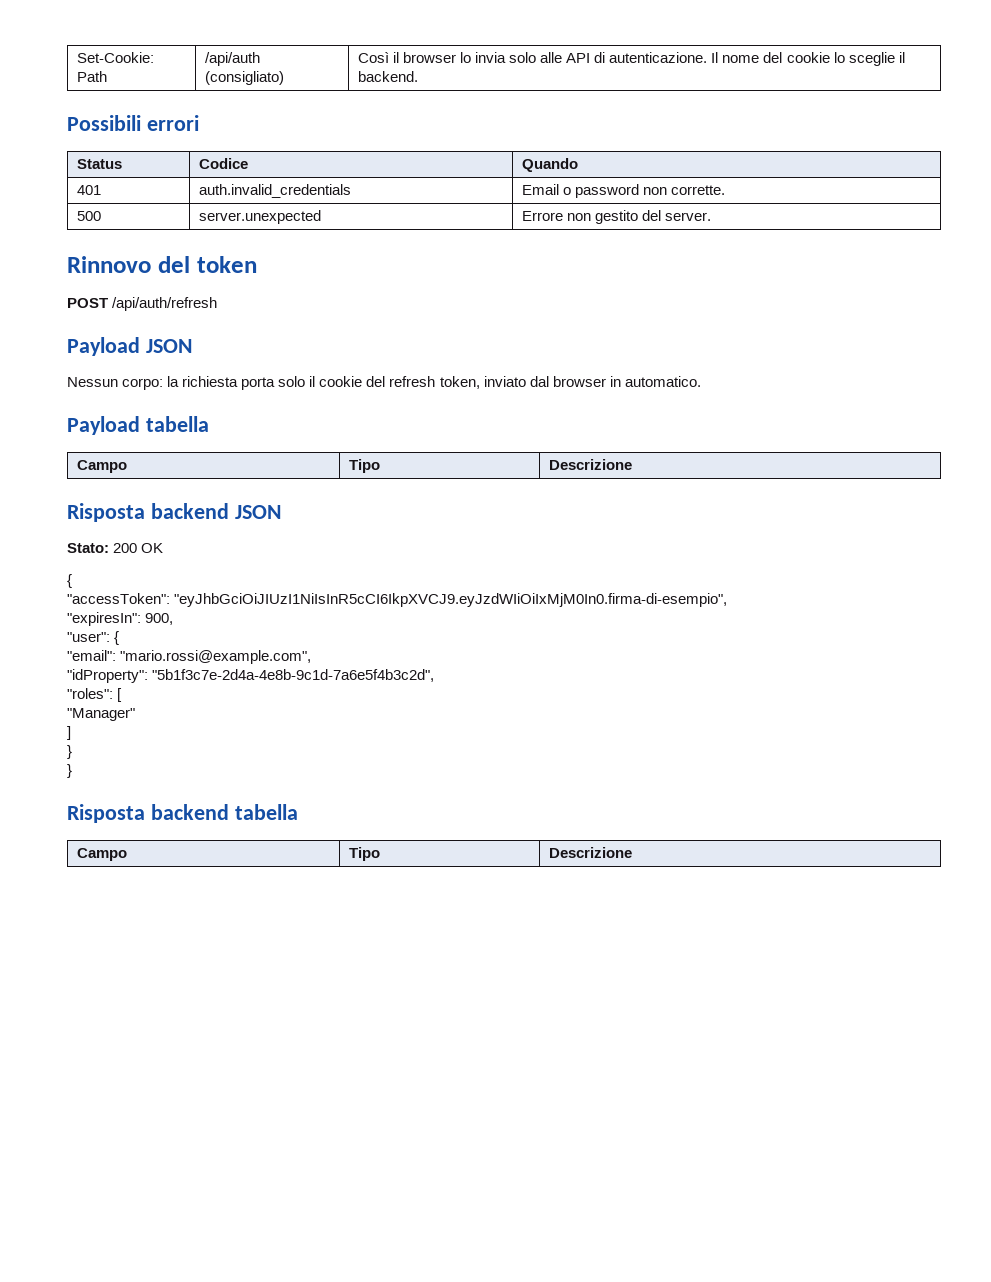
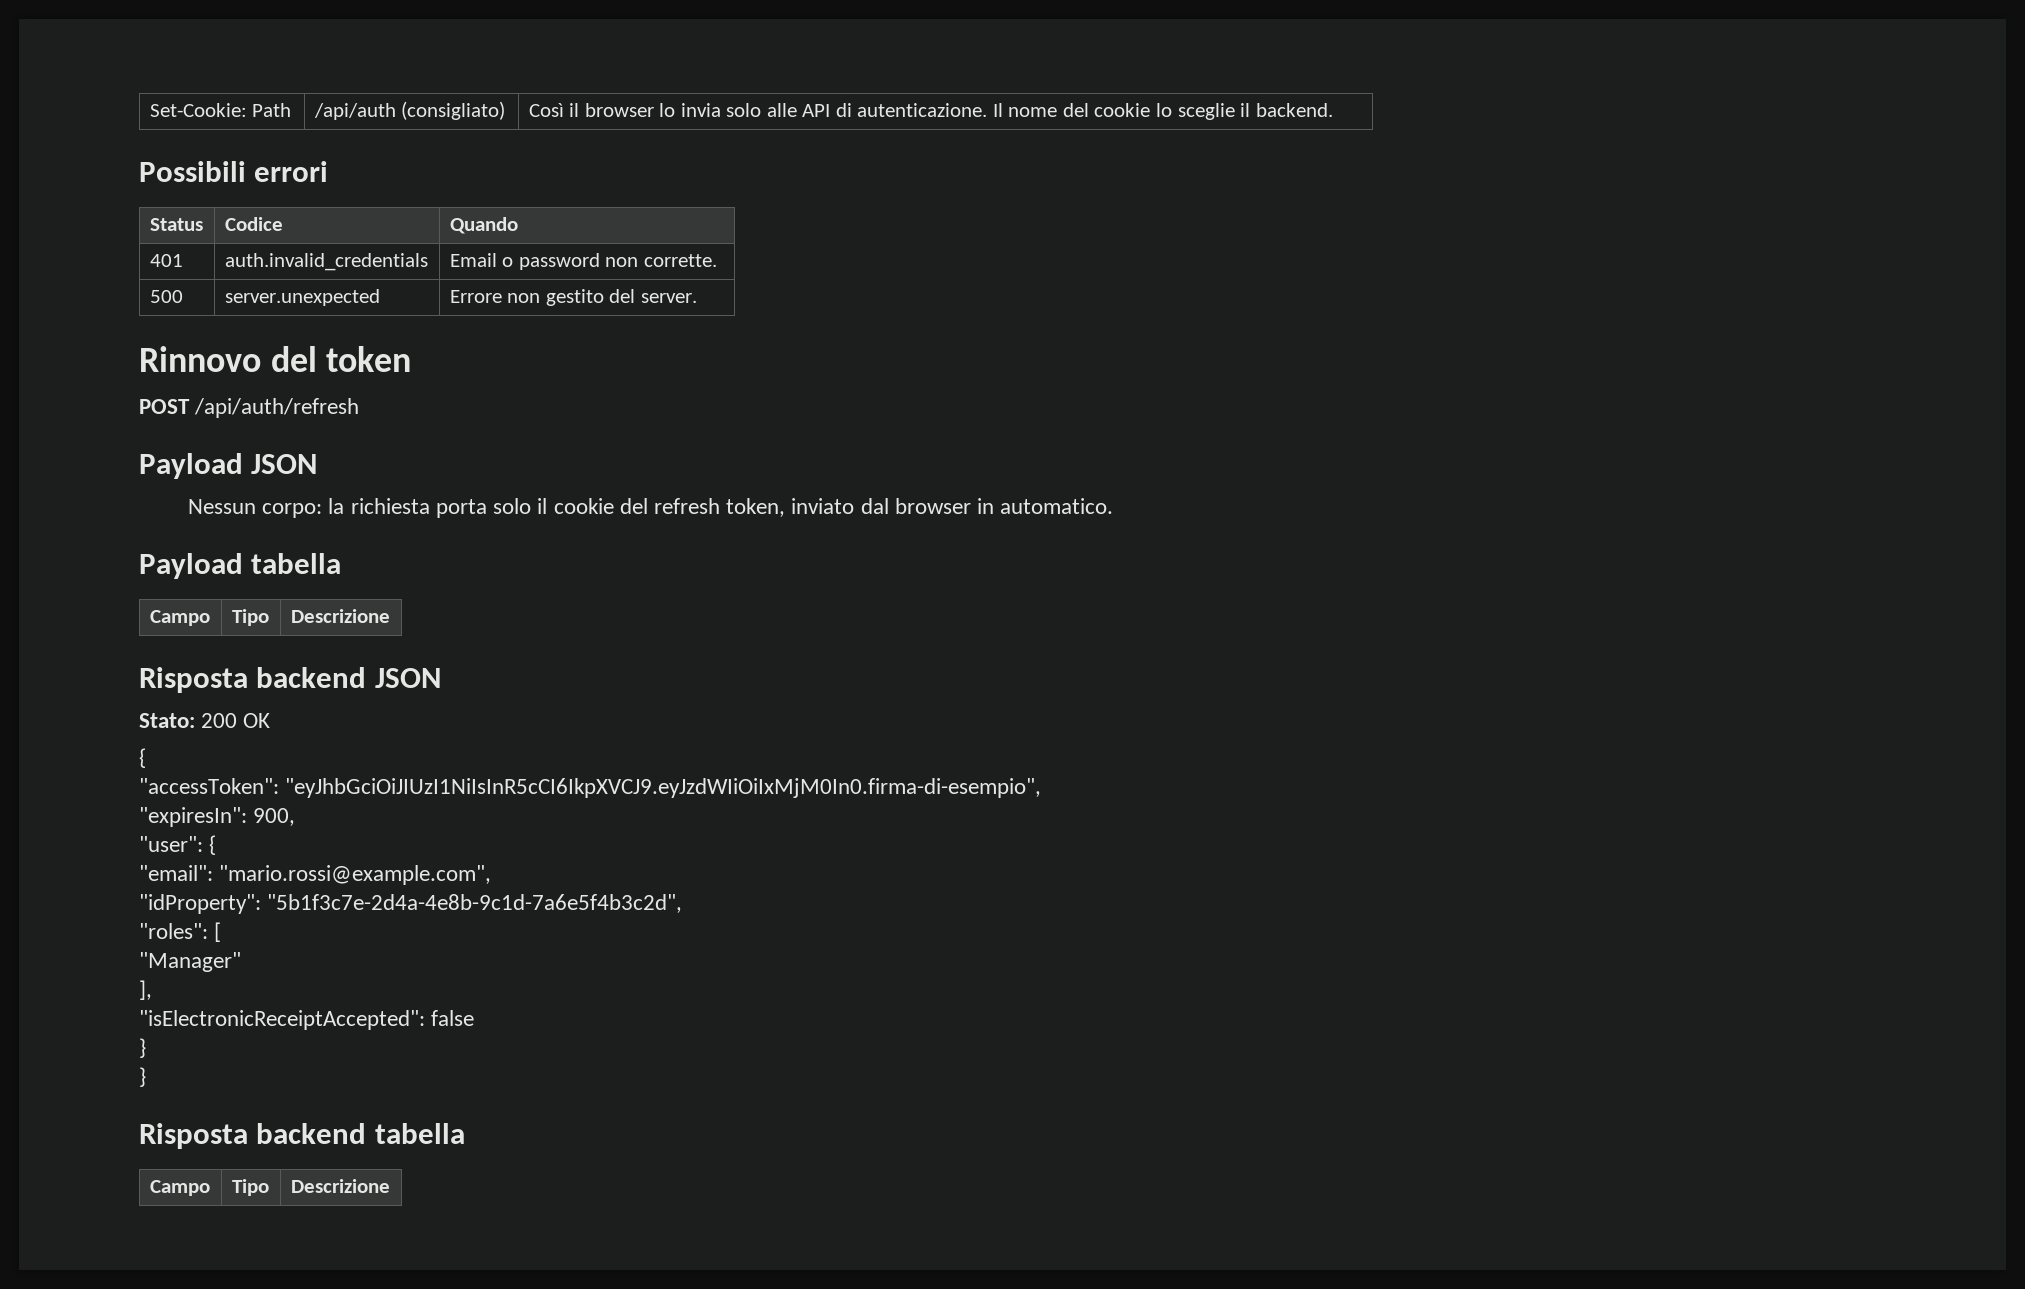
- ]
+ ],
+ "isElectronicReceiptAccepted": false

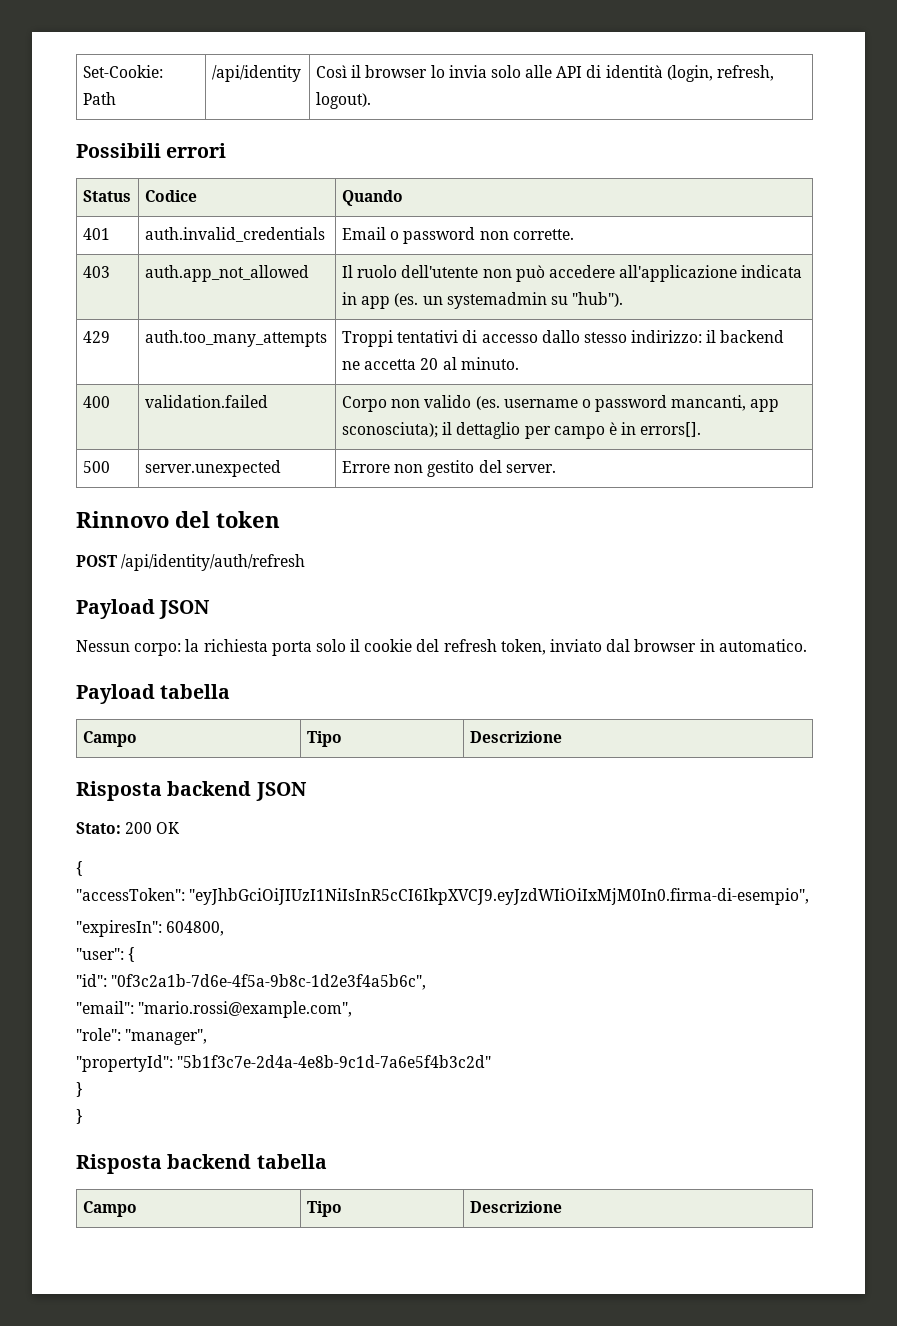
- Set-Cookie: Path | /api/auth (consigliato) | Così il browser lo invia solo alle API di autenticazione. Il nome del cookie lo sceglie il backend.
+ Set-Cookie: Path | /api/identity | Così il browser lo invia solo alle API di identità (login, refresh, logout).
+ 403 | auth.app_not_allowed | Il ruolo dell'utente non può accedere all'applicazione indicata in app (es. un systemadmin su "hub").
+ 429 | auth.too_many_attempts | Troppi tentativi di accesso dallo stesso indirizzo: il backend ne accetta 20 al minuto.
+ 400 | validation.failed | Corpo non valido (es. username o password mancanti, app sconosciuta); il dettaglio per campo è in errors[].
- POST /api/auth/refresh
+ POST /api/identity/auth/refresh
- "expiresIn": 900,
+ "expiresIn": 604800,
+ "id": "0f3c2a1b-7d6e-4f5a-9b8c-1d2e3f4a5b6c",
- "idProperty": "5b1f3c7e-2d4a-4e8b-9c1d-7a6e5f4b3c2d",
- "roles": [
- "Manager"
- ],
- "isElectronicReceiptAccepted": false
+ "role": "manager",
+ "propertyId": "5b1f3c7e-2d4a-4e8b-9c1d-7a6e5f4b3c2d"

